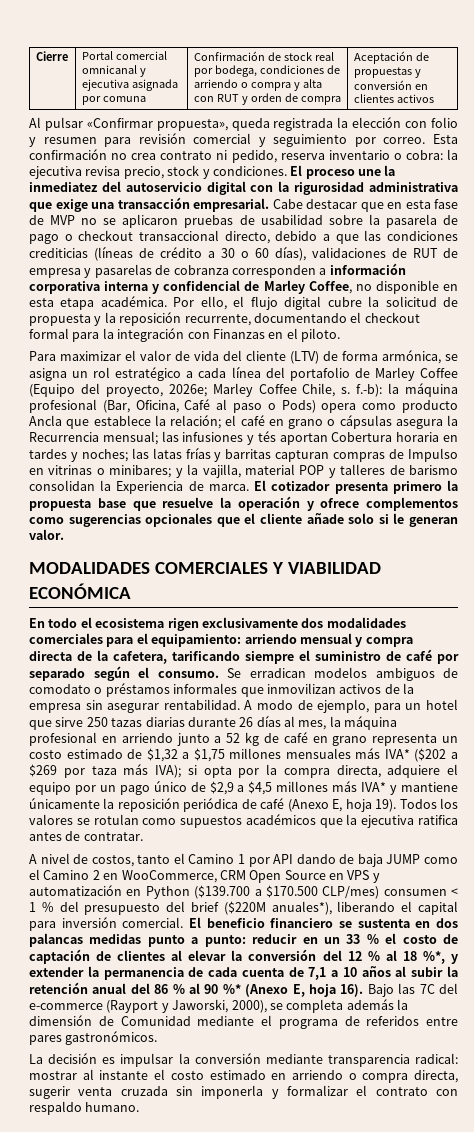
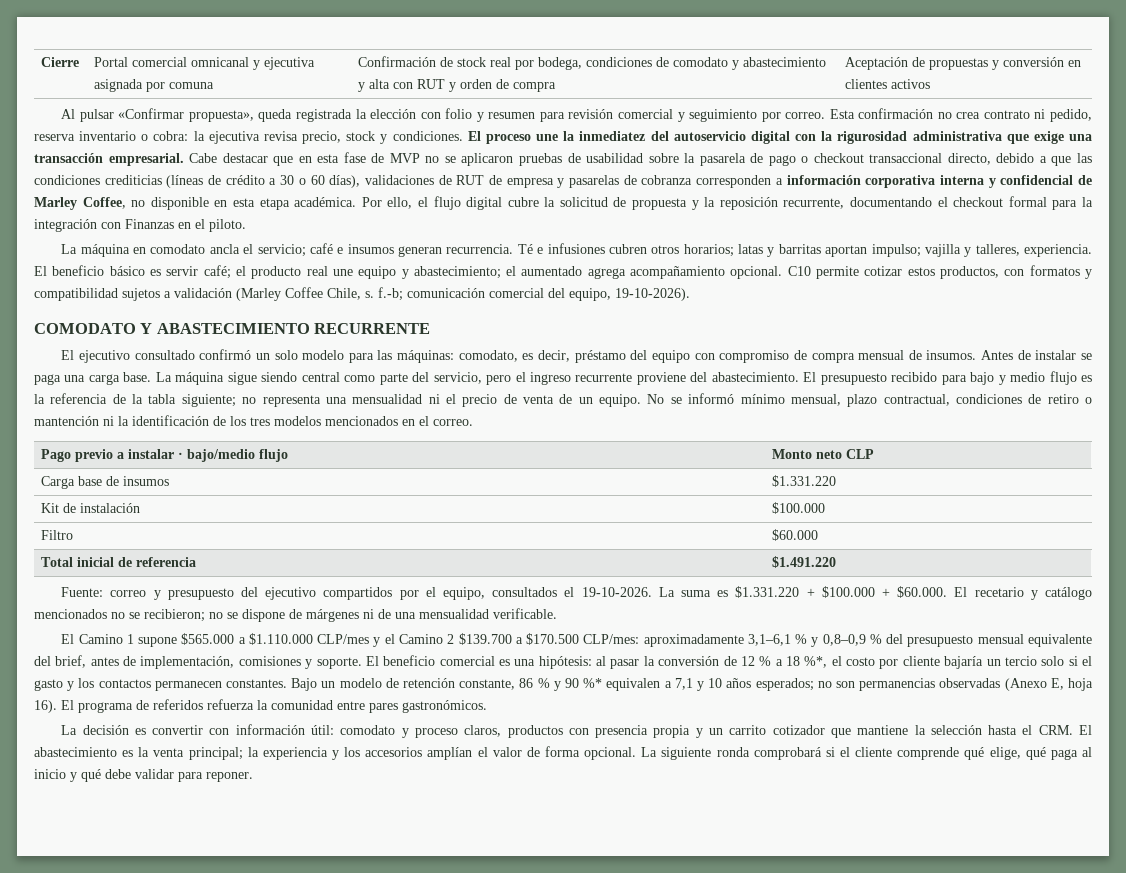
- Cierre | Portal comercial omnicanal y ejecutiva asignada por comuna | Confirmación de stock real por bodega, condiciones de arriendo o compra y alta con RUT y orden de compra | Aceptación de propuestas y conversión en clientes activos
+ Cierre | Portal comercial omnicanal y ejecutiva asignada por comuna | Confirmación de stock real por bodega, condiciones de comodato y abastecimiento y alta con RUT y orden de compra | Aceptación de propuestas y conversión en clientes activos
- Para maximizar el valor de vida del cliente (LTV) de forma armónica, se asigna un rol estratégico a cada línea del portafolio de Marley Coffee (Equipo del proyecto, 2026e; Marley Coffee Chile, s. f.-b): la máquina profesional (Bar, Oficina, Café al paso o Pods) opera como producto Ancla que establece la relación; el café en grano o cápsulas asegura la Recurrencia mensual; las infusiones y tés aportan Cobertura horaria en tardes y noches; las latas frías y barritas capturan compras de Impulso en vitrinas o minibares; y la vajilla, material POP y talleres de barismo consolidan la Experiencia de marca. El cotizador presenta primero la propuesta base que resuelve la operación y ofrece complementos como sugerencias opcionales que el cliente añade solo si le generan valor.
- MODALIDADES COMERCIALES Y VIABILIDAD ECONÓMICA
- En todo el ecosistema rigen exclusivamente dos modalidades comerciales para el equipamiento: arriendo mensual y compra directa de la cafetera, tarificando siempre el suministro de café por separado según el consumo. Se erradican modelos ambiguos de comodato o préstamos informales que inmovilizan activos de la empresa sin asegurar rentabilidad. A modo de ejemplo, para un hotel que sirve 250 tazas diarias durante 26 días al mes, la máquina profesional en arriendo junto a 52 kg de café en grano representa un costo estimado de $1,32 a $1,75 millones mensuales más IVA* ($202 a $269 por taza más IVA); si opta por la compra directa, adquiere el equipo por un pago único de $2,9 a $4,5 millones más IVA* y mantiene únicamente la reposición periódica de café (Anexo E, hoja 19). Todos los valores se rotulan como supuestos académicos que la ejecutiva ratifica antes de contratar.
- A nivel de costos, tanto el Camino 1 por API dando de baja JUMP como el Camino 2 en WooCommerce, CRM Open Source en VPS y automatización en Python ($139.700 a $170.500 CLP/mes) consumen < 1 % del presupuesto del brief ($220M anuales*), liberando el capital para inversión comercial. El beneficio financiero se sustenta en dos palancas medidas punto a punto: reducir en un 33 % el costo de captación de clientes al elevar la conversión del 12 % al 18 %*, y extender la permanencia de cada cuenta de 7,1 a 10 años al subir la retención anual del 86 % al 90 %* (Anexo E, hoja 16). Bajo las 7C del e-commerce (Rayport y Jaworski, 2000), se completa además la dimensión de Comunidad mediante el programa de referidos entre pares gastronómicos.
+ La máquina en comodato ancla el servicio; café e insumos generan recurrencia. Té e infusiones cubren otros horarios; latas y barritas aportan impulso; vajilla y talleres, experiencia. El beneficio básico es servir café; el producto real une equipo y abastecimiento; el aumentado agrega acompañamiento opcional. C10 permite cotizar estos productos, con formatos y compatibilidad sujetos a validación (Marley Coffee Chile, s. f.-b; comunicación comercial del equipo, 19-10-2026).
+ COMODATO Y ABASTECIMIENTO RECURRENTE
+ El ejecutivo consultado confirmó un solo modelo para las máquinas: comodato, es decir, préstamo del equipo con compromiso de compra mensual de insumos. Antes de instalar se paga una carga base. La máquina sigue siendo central como parte del servicio, pero el ingreso recurrente proviene del abastecimiento. El presupuesto recibido para bajo y medio flujo es la referencia de la tabla siguiente; no representa una mensualidad ni el precio de venta de un equipo. No se informó mínimo mensual, plazo contractual, condiciones de retiro o mantención ni la identificación de los tres modelos mencionados en el correo.
+ Pago previo a instalar · bajo/medio flujo | Monto neto CLP
+ Carga base de insumos | $1.331.220
+ Kit de instalación | $100.000
+ Filtro | $60.000
+ Total inicial de referencia | $1.491.220
+ Fuente: correo y presupuesto del ejecutivo compartidos por el equipo, consultados el 19-10-2026. La suma es $1.331.220 + $100.000 + $60.000. El recetario y catálogo mencionados no se recibieron; no se dispone de márgenes ni de una mensualidad verificable.
+ El Camino 1 supone $565.000 a $1.110.000 CLP/mes y el Camino 2 $139.700 a $170.500 CLP/mes: aproximadamente 3,1–6,1 % y 0,8–0,9 % del presupuesto mensual equivalente del brief, antes de implementación, comisiones y soporte. El beneficio comercial es una hipótesis: al pasar la conversión de 12 % a 18 %*, el costo por cliente bajaría un tercio solo si el gasto y los contactos permanecen constantes. Bajo un modelo de retención constante, 86 % y 90 %* equivalen a 7,1 y 10 años esperados; no son permanencias observadas (Anexo E, hoja 16). El programa de referidos refuerza la comunidad entre pares gastronómicos.
- La decisión es impulsar la conversión mediante transparencia radical: mostrar al instante el costo estimado en arriendo o compra directa, sugerir venta cruzada sin imponerla y formalizar el contrato con respaldo humano.
+ La decisión es convertir con información útil: comodato y proceso claros, productos con presencia propia y un carrito cotizador que mantiene la selección hasta el CRM. El abastecimiento es la venta principal; la experiencia y los accesorios amplían el valor de forma opcional. La siguiente ronda comprobará si el cliente comprende qué elige, qué paga al inicio y qué debe validar para reponer.

